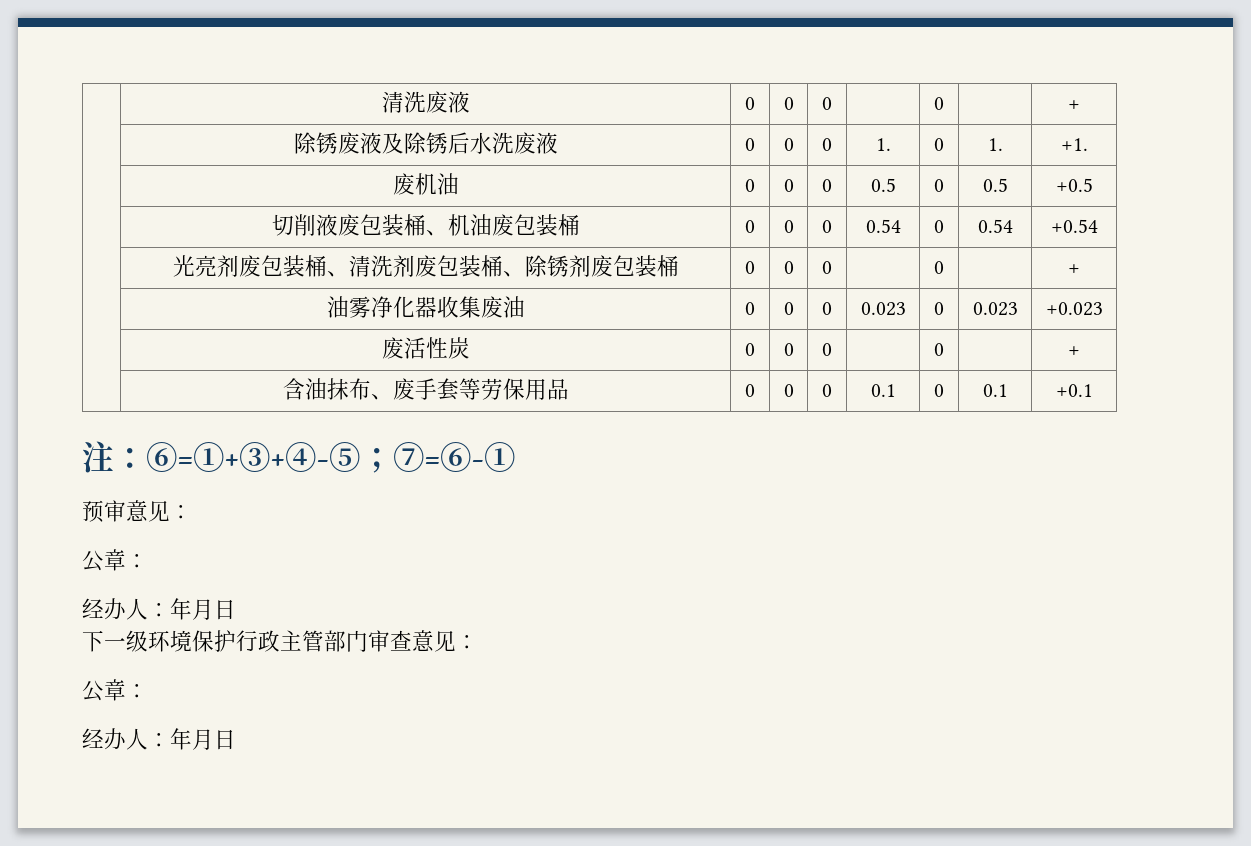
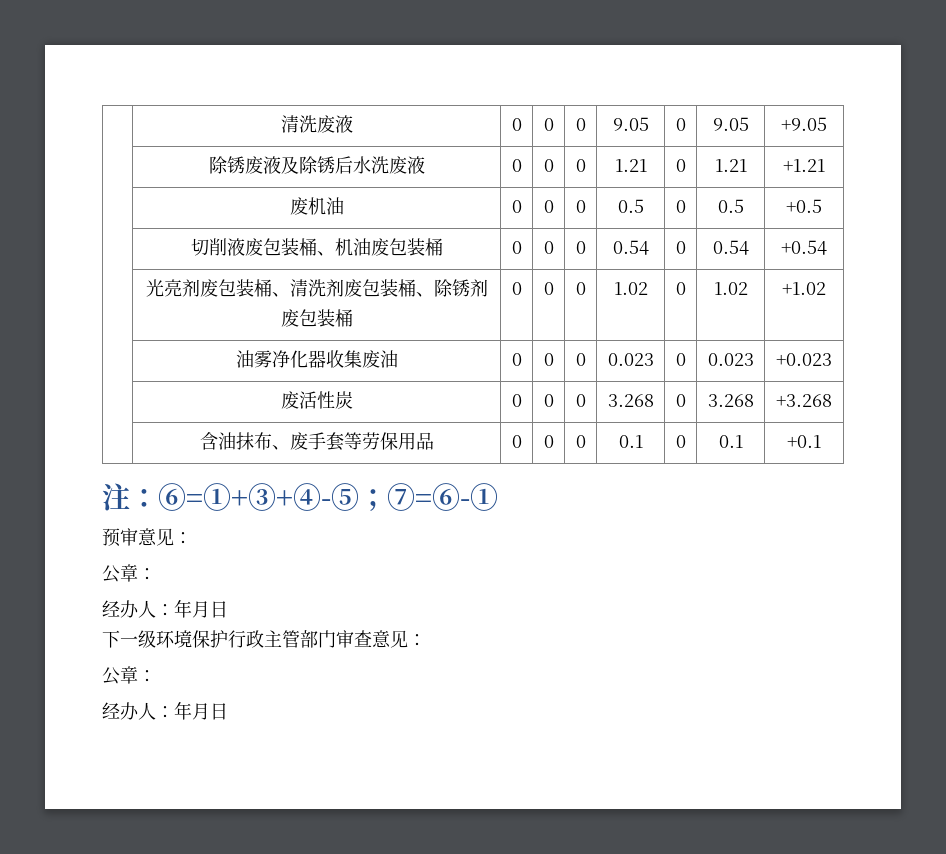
- | 清洗废液 | 0 | 0 | 0 | | 0 | | +
+ | 清洗废液 | 0 | 0 | 0 | 9.05 | 0 | 9.05 | +9.05
- | 除锈废液及除锈后水洗废液 | 0 | 0 | 0 | 1. | 0 | 1. | +1.
+ | 除锈废液及除锈后水洗废液 | 0 | 0 | 0 | 1.21 | 0 | 1.21 | +1.21
- | 光亮剂废包装桶、清洗剂废包装桶、除锈剂废包装桶 | 0 | 0 | 0 | | 0 | | +
+ | 光亮剂废包装桶、清洗剂废包装桶、除锈剂废包装桶 | 0 | 0 | 0 | 1.02 | 0 | 1.02 | +1.02
- | 废活性炭 | 0 | 0 | 0 | | 0 | | +
+ | 废活性炭 | 0 | 0 | 0 | 3.268 | 0 | 3.268 | +3.268

